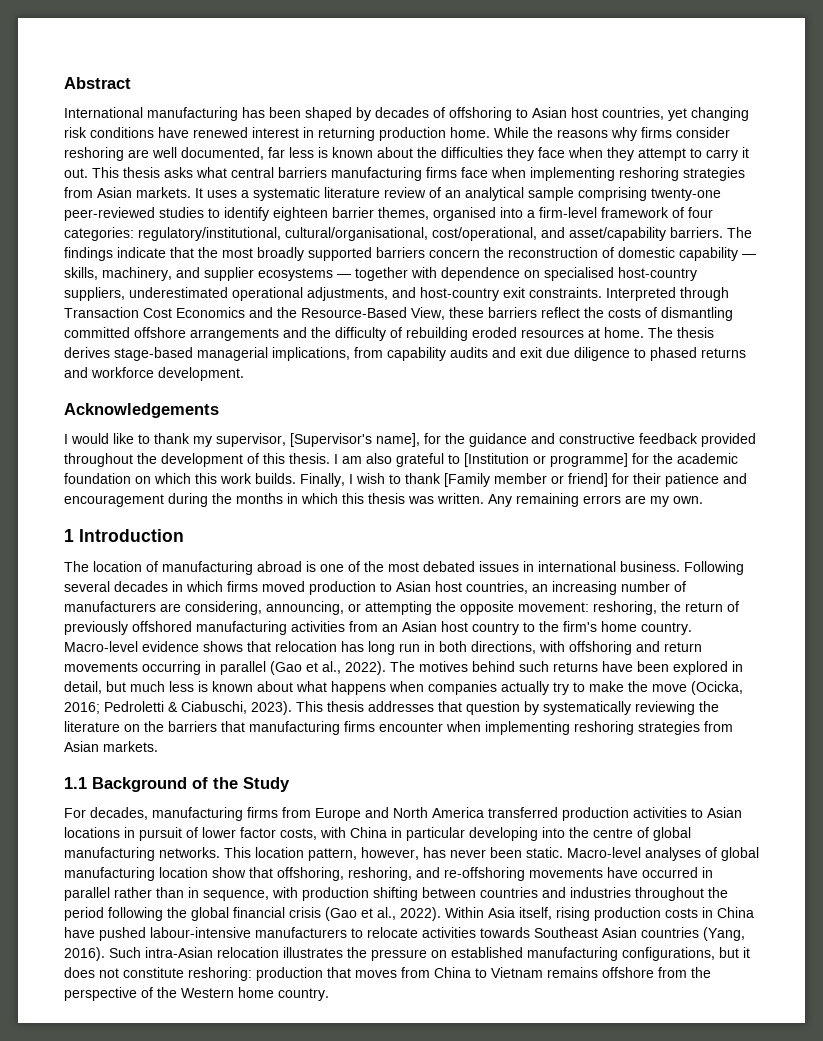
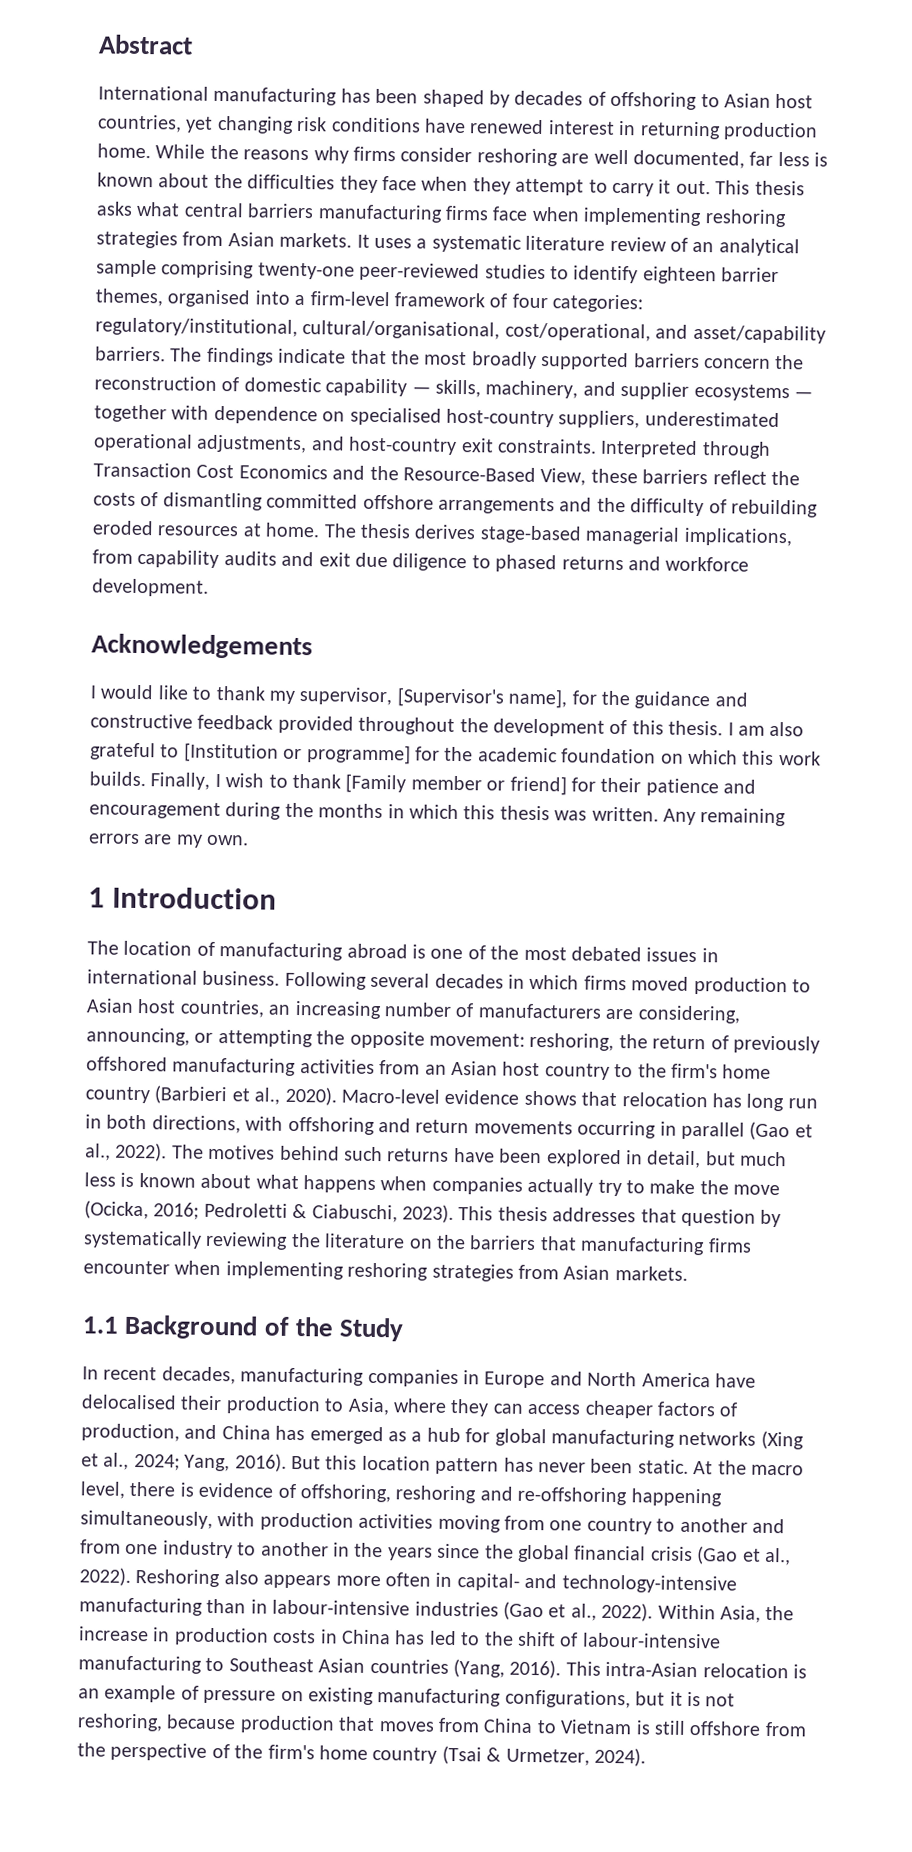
- Following several decades in which firms moved production to Asian host countries, an increasing number of manufacturers are considering, announcing, or attempting the opposite movement: reshoring, the return of previously offshored manufacturing activities from an Asian host country to the firm's home country.
+ Following several decades in which firms moved production to Asian host countries, an increasing number of manufacturers are considering, announcing, or attempting the opposite movement: reshoring, the return of previously offshored manufacturing activities from an Asian host country to the firm's home country (Barbieri et al., 2020).
- For decades, manufacturing firms from Europe and North America transferred production activities to Asian locations in pursuit of lower factor costs, with China in particular developing into the centre of global manufacturing networks. This location pattern, however, has never been static. Macro-level analyses of global manufacturing location show that offshoring, reshoring, and re-offshoring movements have occurred in parallel rather than in sequence, with production shifting between countries and industries throughout the period following the global financial crisis (Gao et al., 2022).
+ In recent decades, manufacturing companies in Europe and North America have delocalised their production to Asia, where they can access cheaper factors of production, and China has emerged as a hub for global manufacturing networks (Xing et al., 2024; Yang, 2016). But this location pattern has never been static. At the macro level, there is evidence of offshoring, reshoring and re-offshoring happening simultaneously, with production activities moving from one country to another and from one industry to another in the years since the global financial crisis (Gao et al., 2022).
- Within Asia itself, rising production costs in China have pushed labour-intensive manufacturers to relocate activities towards Southeast Asian countries (Yang, 2016).
+ Reshoring also appears more often in capital- and technology-intensive manufacturing than in labour-intensive industries (Gao et al., 2022). Within Asia, the increase in production costs in China has led to the shift of labour-intensive manufacturing to Southeast Asian countries (Yang, 2016).
- Such intra-Asian relocation illustrates the pressure on established manufacturing configurations, but it does not constitute reshoring: production that moves from China to Vietnam remains offshore from the perspective of the Western home country.
+ This intra-Asian relocation is an example of pressure on existing manufacturing configurations, but it is not reshoring, because production that moves from China to Vietnam is still offshore from the perspective of the firm's home country (Tsai & Urmetzer, 2024).

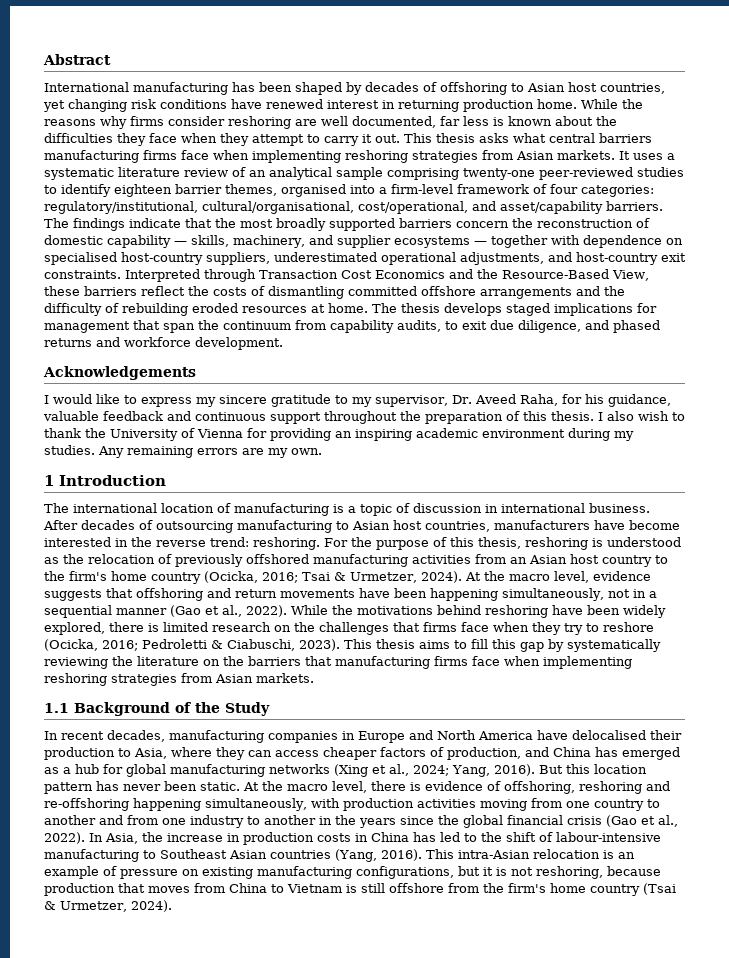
- The thesis derives stage-based managerial implications, from capability audits and exit due diligence to phased returns and workforce development.
+ The thesis develops staged implications for management that span the continuum from capability audits, to exit due diligence, and phased returns and workforce development.
- I would like to thank my supervisor, [Supervisor's name], for the guidance and constructive feedback provided throughout the development of this thesis.
+ I would like to express my sincere gratitude to my supervisor, Dr. Aveed Raha, for his guidance, valuable feedback and continuous support throughout the preparation of this thesis.
- I am also grateful to [Institution or programme] for the academic foundation on which this work builds. Finally, I wish to thank [Family member or friend] for their patience and encouragement during the months in which this thesis was written.
+ I also wish to thank the University of Vienna for providing an inspiring academic environment during my studies.
- The location of manufacturing abroad is one of the most debated issues in international business. Following several decades in which firms moved production to Asian host countries, an increasing number of manufacturers are considering, announcing, or attempting the opposite movement: reshoring, the return of previously offshored manufacturing activities from an Asian host country to the firm's home country (Barbieri et al., 2020). Macro-level evidence shows that relocation has long run in both directions, with offshoring and return movements occurring in parallel (Gao et al., 2022). The motives behind such returns have been explored in detail, but much less is known about what happens when companies actually try to make the move (Ocicka, 2016; Pedroletti & Ciabuschi, 2023).
+ The international location of manufacturing is a topic of discussion in international business. After decades of outsourcing manufacturing to Asian host countries, manufacturers have become interested in the reverse trend: reshoring. For the purpose of this thesis, reshoring is understood as the relocation of previously offshored manufacturing activities from an Asian host country to the firm's home country (Ocicka, 2016; Tsai & Urmetzer, 2024). At the macro level, evidence suggests that offshoring and return movements have been happening simultaneously, not in a sequential manner (Gao et al., 2022). While the motivations behind reshoring have been widely explored, there is limited research on the challenges that firms face when they try to reshore (Ocicka, 2016; Pedroletti & Ciabuschi, 2023).
- This thesis addresses that question by systematically reviewing the literature on the barriers that manufacturing firms encounter when implementing reshoring strategies from Asian markets.
+ This thesis aims to fill this gap by systematically reviewing the literature on the barriers that manufacturing firms face when implementing reshoring strategies from Asian markets.
- Reshoring also appears more often in capital- and technology-intensive manufacturing than in labour-intensive industries (Gao et al., 2022). Within Asia, the increase in production costs in China has led to the shift of labour-intensive manufacturing to Southeast Asian countries (Yang, 2016).
+ In Asia, the increase in production costs in China has led to the shift of labour-intensive manufacturing to Southeast Asian countries (Yang, 2016).
- This intra-Asian relocation is an example of pressure on existing manufacturing configurations, but it is not reshoring, because production that moves from China to Vietnam is still offshore from the perspective of the firm's home country (Tsai & Urmetzer, 2024).
+ This intra-Asian relocation is an example of pressure on existing manufacturing configurations, but it is not reshoring, because production that moves from China to Vietnam is still offshore from the firm's home country (Tsai & Urmetzer, 2024).

